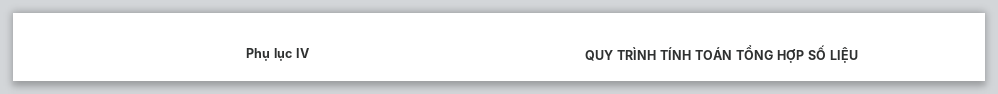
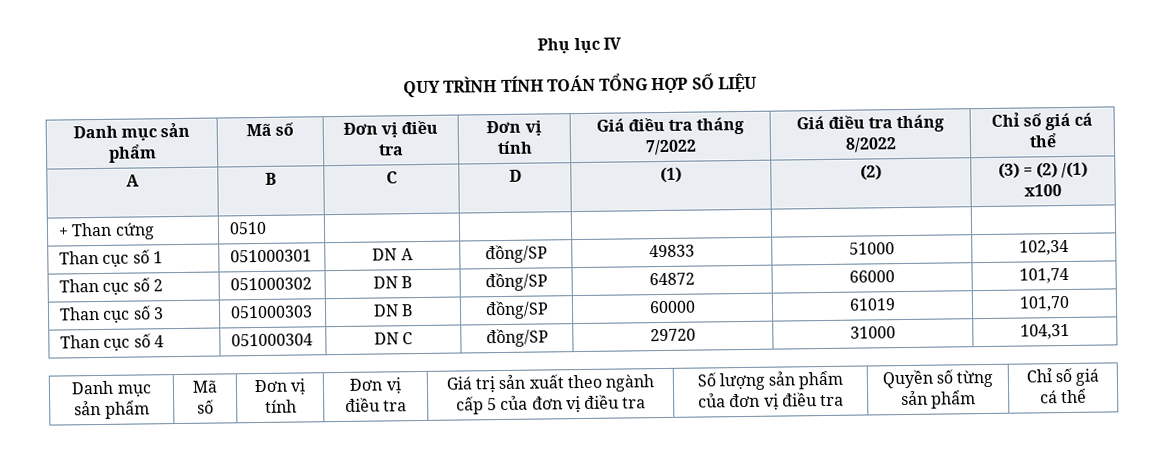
+ Danh mục sản phẩm | Mã số | Đơn vị điều tra | Đơn vị tính | Giá điều tra tháng 7/2022 | Giá điều tra tháng 8/2022 | Chỉ số giá cá thể
+ A | B | C | D | (1) | (2) | (3) = (2) /(1) x100
+ + Than cứng | 0510 | | | | |
+ Than cục số 1 | 051000301 | DN A | đồng/SP | 49833 | 51000 | 102,34
+ Than cục số 2 | 051000302 | DN B | đồng/SP | 64872 | 66000 | 101,74
+ Than cục số 3 | 051000303 | DN B | đồng/SP | 60000 | 61019 | 101,70
+ Than cục số 4 | 051000304 | DN C | đồng/SP | 29720 | 31000 | 104,31
+ Danh mục sản phẩm | Mã số | Đơn vị tính | Đơn vị điều tra | Giá trị sản xuất theo ngành cấp 5 của đơn vị điều tra | Số lượng sản phẩm của đơn vị điều tra | Quyền số từng sản phẩm | Chỉ số giá cá thể

